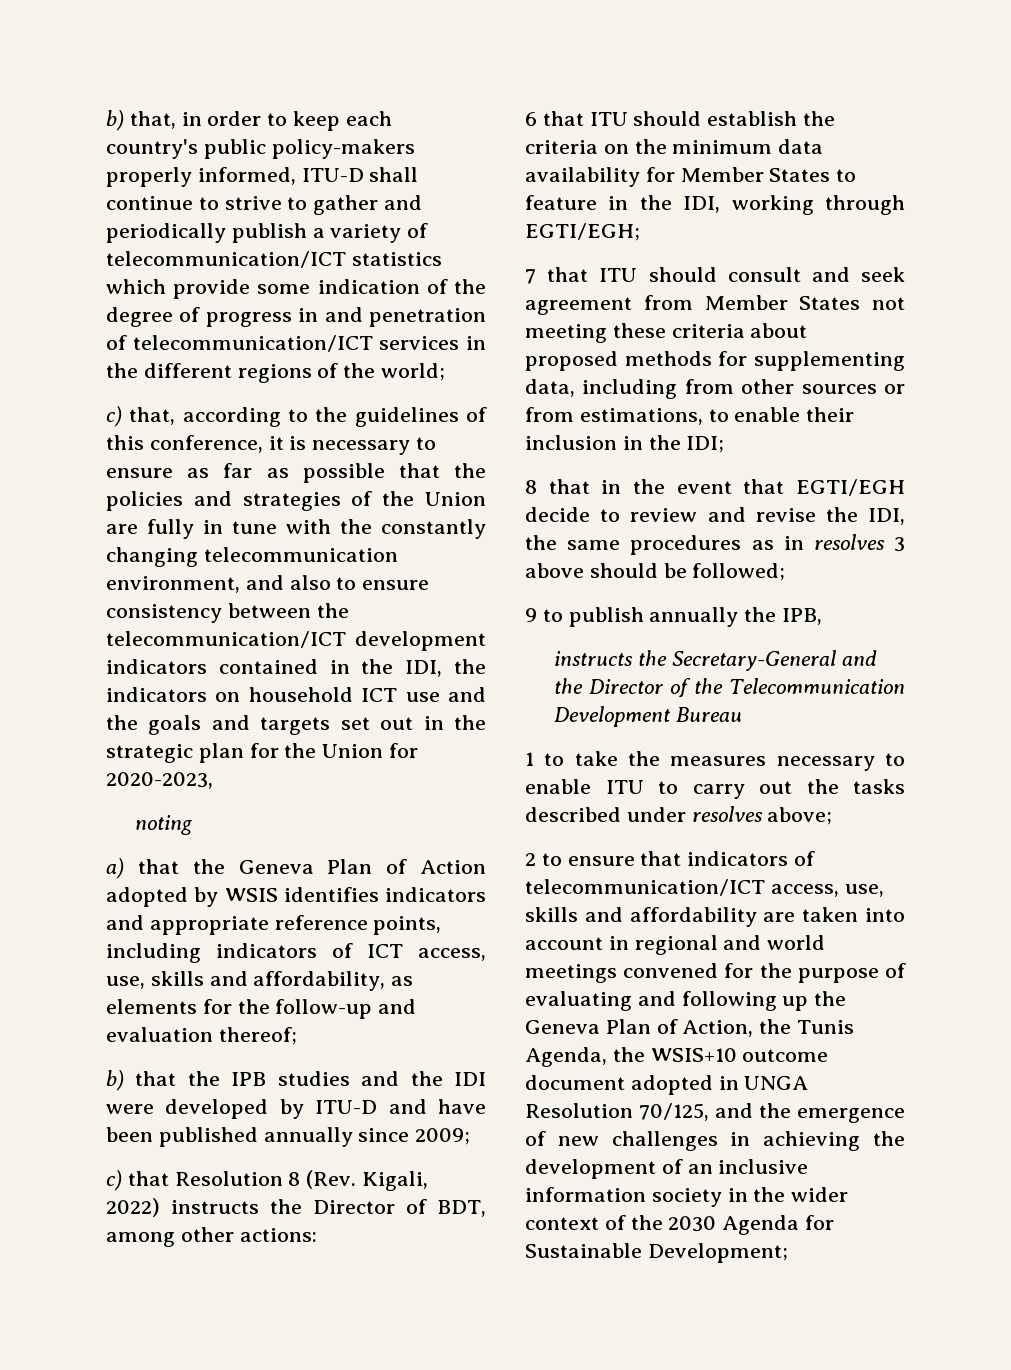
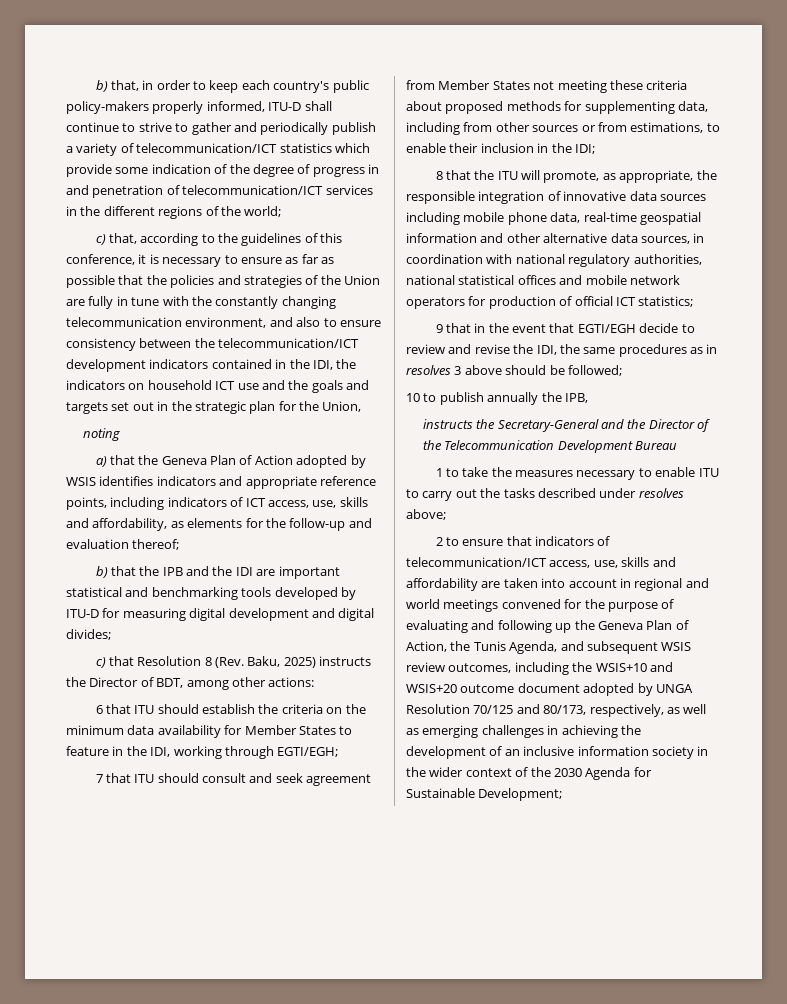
- c) that, according to the guidelines of this conference, it is necessary to ensure as far as possible that the policies and strategies of the Union are fully in tune with the constantly changing telecommunication environment, and also to ensure consistency between the telecommunication/ICT development indicators contained in the IDI, the indicators on household ICT use and the goals and targets set out in the strategic plan for the Union for 2020-2023,
+ c) that, according to the guidelines of this conference, it is necessary to ensure as far as possible that the policies and strategies of the Union are fully in tune with the constantly changing telecommunication environment, and also to ensure consistency between the telecommunication/ICT development indicators contained in the IDI, the indicators on household ICT use and the goals and targets set out in the strategic plan for the Union,
- b) that the IPB studies and the IDI were developed by ITU-D and have been published annually since 2009;
+ b) that the IPB and the IDI are important statistical and benchmarking tools developed by ITU-D for measuring digital development and digital divides;
- c) that Resolution 8 (Rev. Kigali, 2022) instructs the Director of BDT, among other actions:
+ c) that Resolution 8 (Rev. Baku, 2025) instructs the Director of BDT, among other actions:
- 8 that in the event that EGTI/EGH decide to review and revise the IDI, the same procedures as in resolves 3 above should be followed;
+ 8 that the ITU will promote, as appropriate, the responsible integration of innovative data sources including mobile phone data, real-time geospatial information and other alternative data sources, in coordination with national regulatory authorities, national statistical offices and mobile network operators for production of official ICT statistics;
+ 9 that in the event that EGTI/EGH decide to review and revise the IDI, the same procedures as in resolves 3 above should be followed;
- 9 to publish annually the IPB,
+ 10 to publish annually the IPB,
- 2 to ensure that indicators of telecommunication/ICT access, use, skills and affordability are taken into account in regional and world meetings convened for the purpose of evaluating and following up the Geneva Plan of Action, the Tunis Agenda, the WSIS+10 outcome document adopted in UNGA Resolution 70/125, and the emergence of new challenges in achieving the development of an inclusive information society in the wider context of the 2030 Agenda for Sustainable Development;
+ 2 to ensure that indicators of telecommunication/ICT access, use, skills and affordability are taken into account in regional and world meetings convened for the purpose of evaluating and following up the Geneva Plan of Action, the Tunis Agenda, and subsequent WSIS review outcomes, including the WSIS+10 and WSIS+20 outcome document adopted by UNGA Resolution 70/125 and 80/173, respectively, as well as emerging challenges in achieving the development of an inclusive information society in the wider context of the 2030 Agenda for Sustainable Development;

